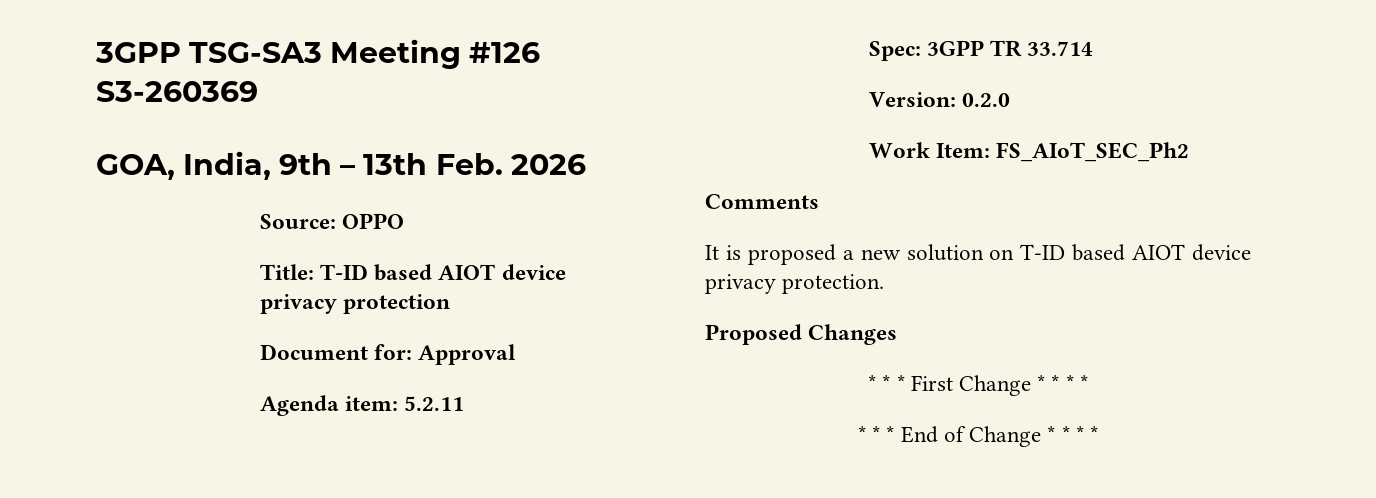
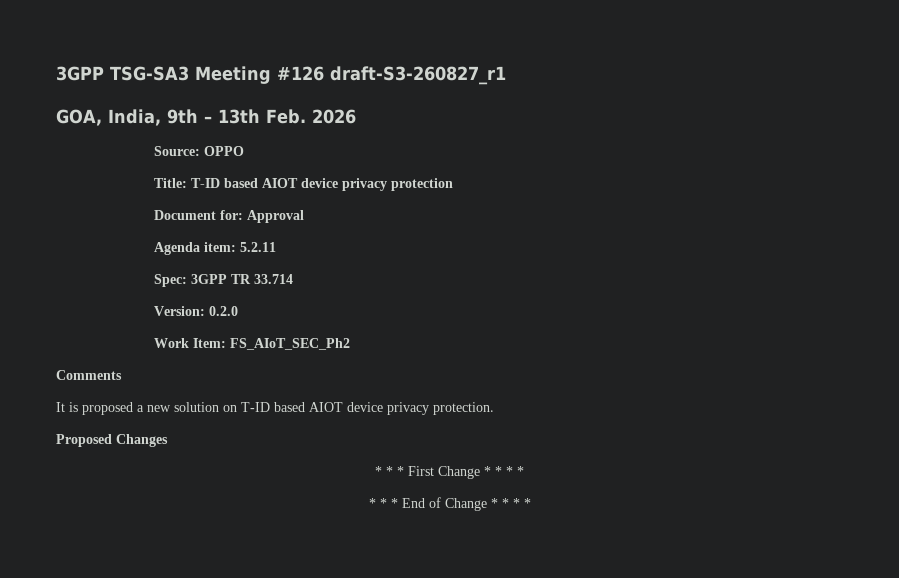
- 3GPP TSG-SA3 Meeting #126 S3-260369
+ 3GPP TSG-SA3 Meeting #126 draft-S3-260827_r1

